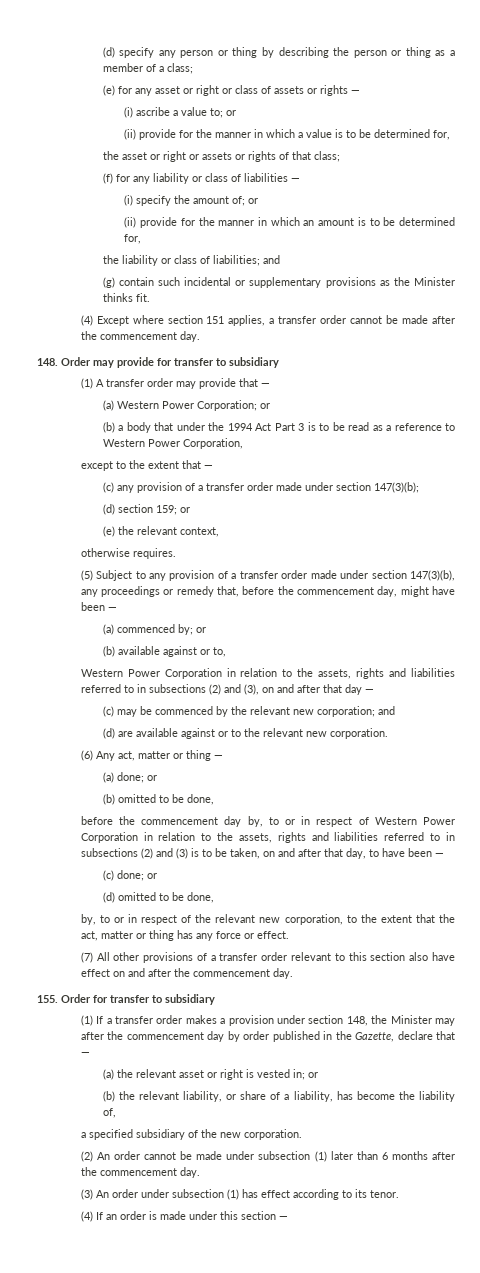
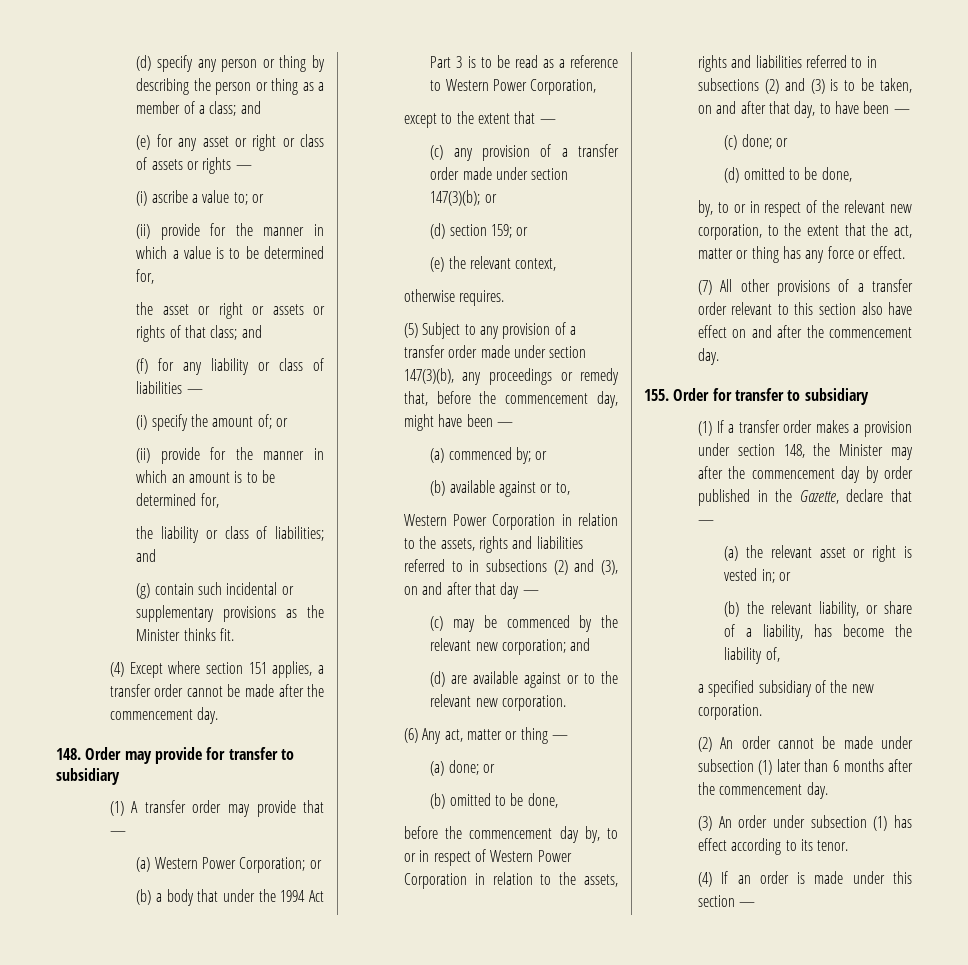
- (d) specify any person or thing by describing the person or thing as a member of a class;
+ (d) specify any person or thing by describing the person or thing as a member of a class; and
- the asset or right or assets or rights of that class;
+ the asset or right or assets or rights of that class; and
- (c) any provision of a transfer order made under section 147(3)(b);
+ (c) any provision of a transfer order made under section 147(3)(b); or

